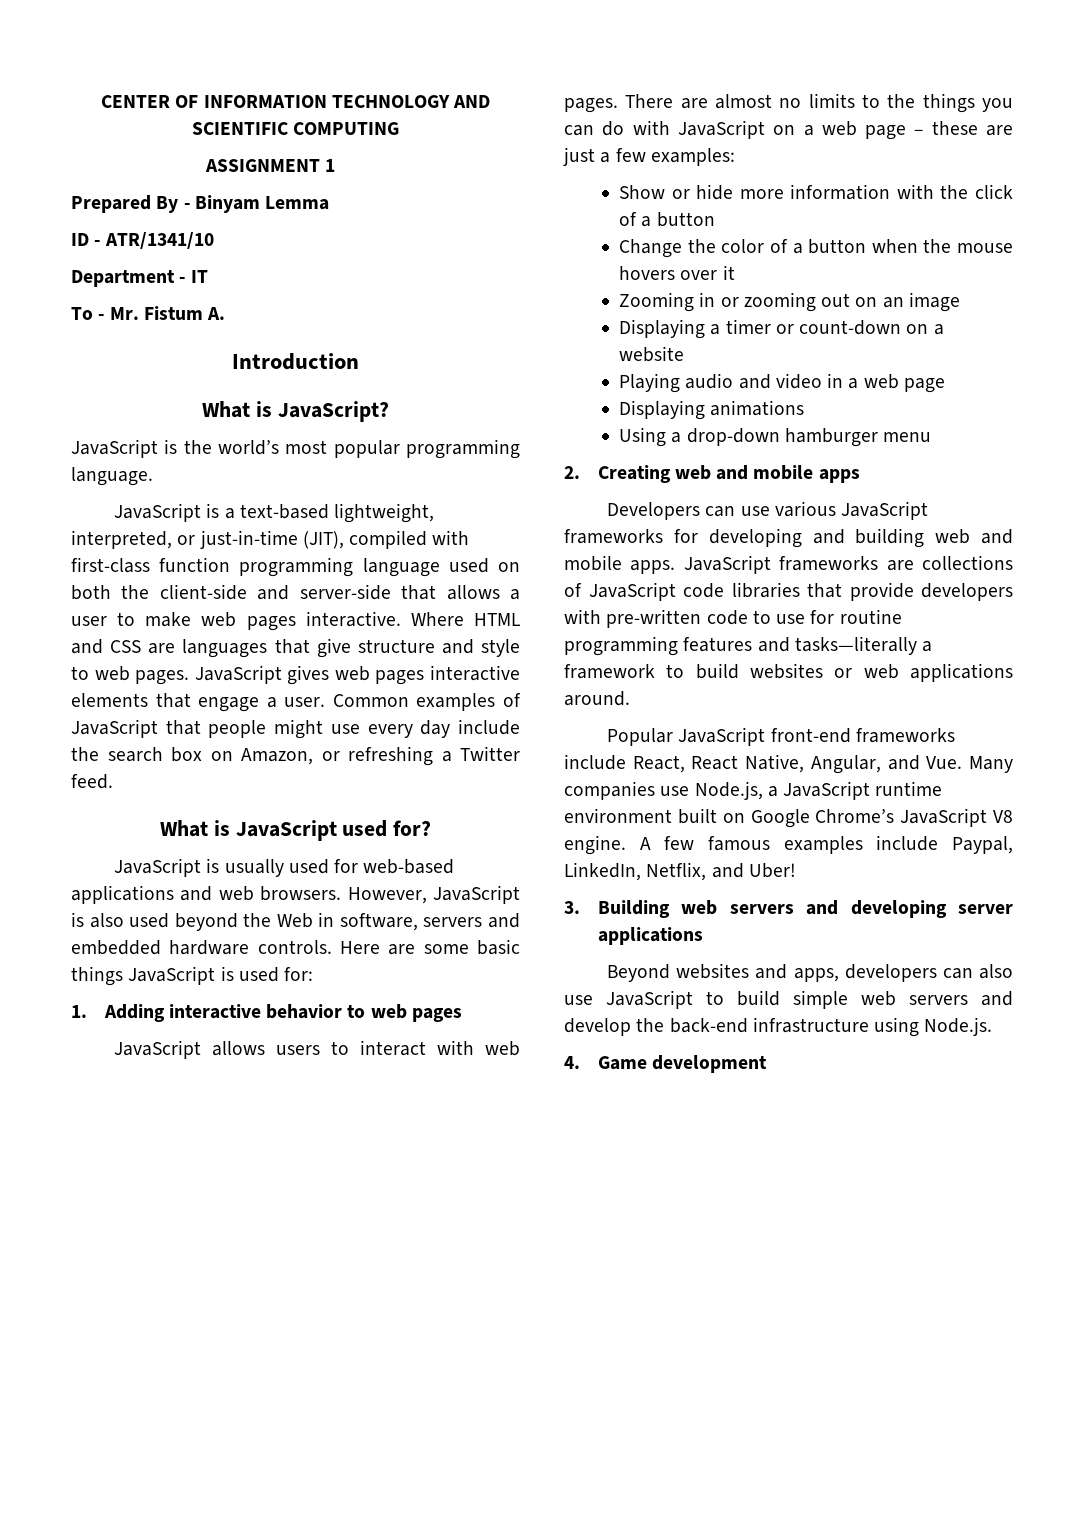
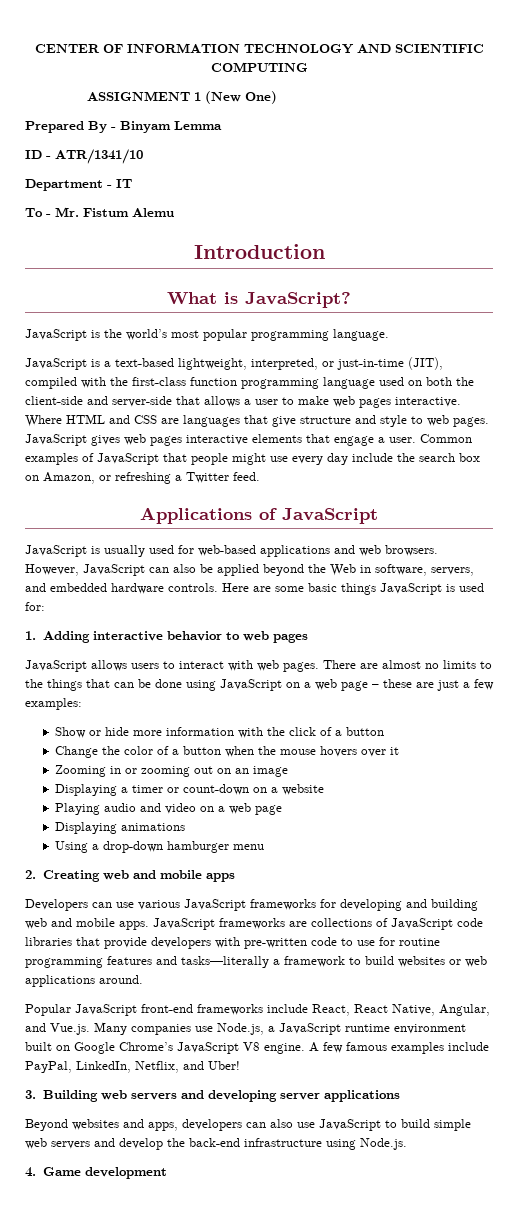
- ASSIGNMENT 1
+ ASSIGNMENT 1 (New One)
- To - Mr. Fistum A.
+ To - Mr. Fistum Alemu
- JavaScript is a text-based lightweight, interpreted, or just-in-time (JIT), compiled with first-class function programming language used on both the client-side and server-side that allows a user to make web pages interactive.
+ JavaScript is a text-based lightweight, interpreted, or just-in-time (JIT), compiled with the first-class function programming language used on both the client-side and server-side that allows a user to make web pages interactive.
- What is JavaScript used for?
+ Applications of JavaScript
- However, JavaScript is also used beyond the Web in software, servers and embedded hardware controls.
+ However, JavaScript can also be applied beyond the Web in software, servers, and embedded hardware controls.
- There are almost no limits to the things you can do with JavaScript on a web page – these are just a few examples:
+ There are almost no limits to the things that can be done using JavaScript on a web page – these are just a few examples:
- Playing audio and video in a web page
+ Playing audio and video on a web page
- Popular JavaScript front-end frameworks include React, React Native, Angular, and Vue. Many companies use Node.js, a JavaScript runtime environment built on Google Chrome’s JavaScript V8 engine.
+ Popular JavaScript front-end frameworks include React, React Native, Angular, and Vue.js. Many companies use Node.js, a JavaScript runtime environment built on Google Chrome’s JavaScript V8 engine.
- A few famous examples include Paypal, LinkedIn, Netflix, and Uber!
+ A few famous examples include PayPal, LinkedIn, Netflix, and Uber!

